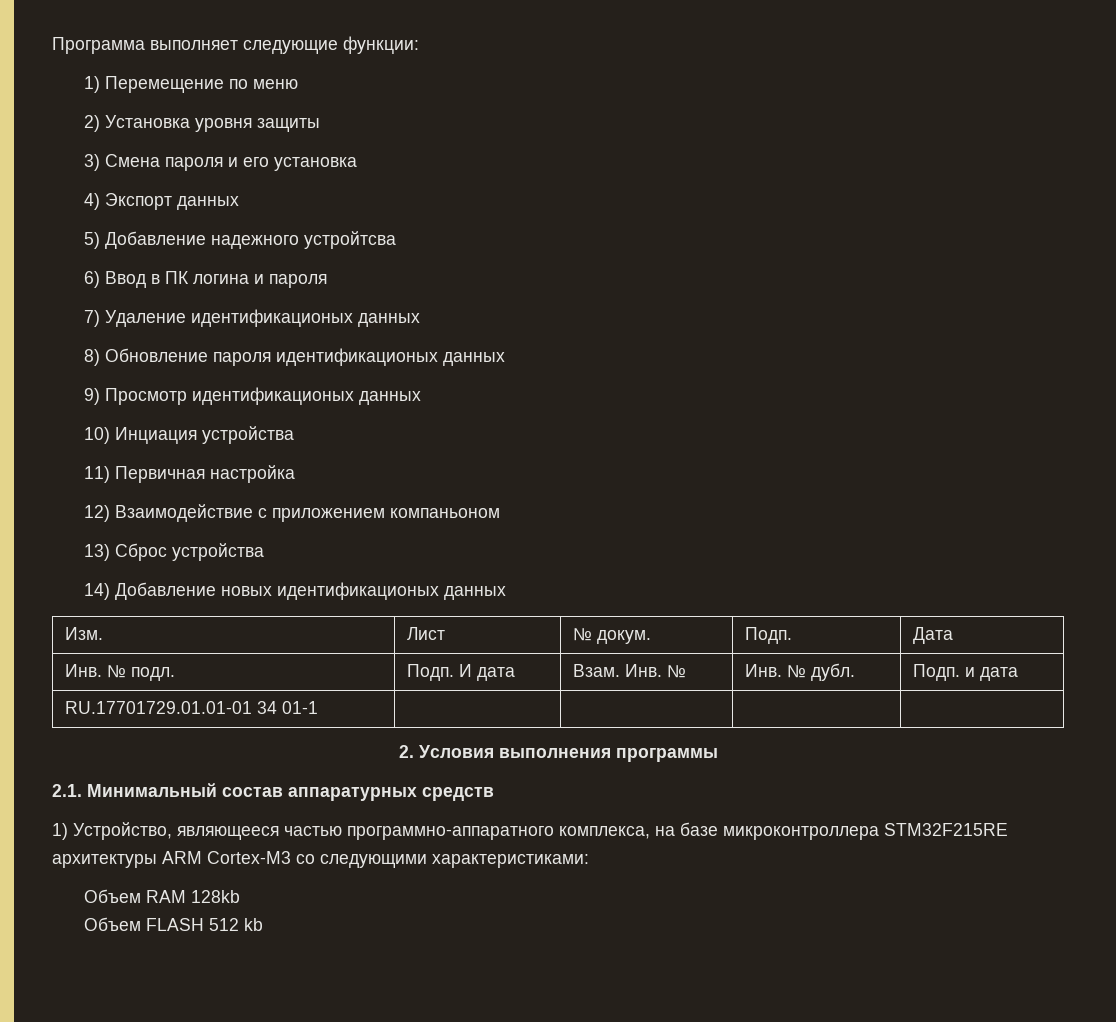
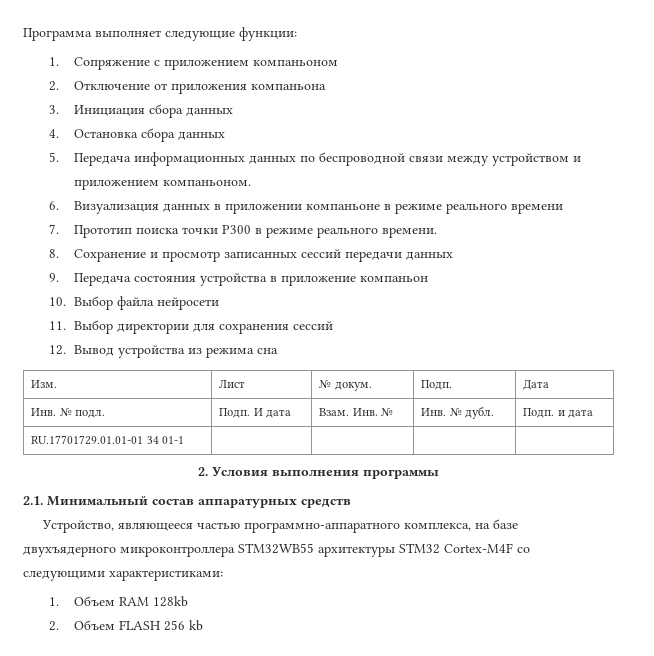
- 1) Перемещение по меню
- 2) Установка уровня защиты
- 3) Смена пароля и его установка
- 4) Экспорт данных
- 5) Добавление надежного устройтсва
- 6) Ввод в ПК логина и пароля
- 7) Удаление идентификационых данных
- 8) Обновление пароля идентификационых данных
- 9) Просмотр идентификационых данных
- 10) Инциация устройства
- 11) Первичная настройка
- 12) Взаимодействие с приложением компаньоном
- 13) Сброс устройства
- 14) Добавление новых идентификационых данных
+ 1. Сопряжение с приложением компаньоном
+ 2. Отключение от приложения компаньона
+ 3. Инициация сбора данных
+ 4. Остановка сбора данных
+ 5. Передача информационных данных по беспроводной связи между устройством и приложением компаньоном.
+ 6. Визуализация данных в приложении компаньоне в режиме реального времени
+ 7. Прототип поиска точки P300 в режиме реального времени.
+ 8. Сохранение и просмотр записанных сессий передачи данных
+ 9. Передача состояния устройства в приложение компаньон
+ 10. Выбор файла нейросети
+ 11. Выбор директории для сохранения сессий
+ 12. Вывод устройства из режима сна
- 1) Устройство, являющееся частью программно-аппаратного комплекса, на базе микроконтроллера STM32F215RE архитектуры ARM Cortex-M3 со следующими характеристиками:
+ Устройство, являющееся частью программно-аппаратного комплекса, на базе двухъядерного микроконтроллера STM32WB55 архитектуры STM32 Cortex-M4F со следующими характеристиками:
- Объем RAM 128kb
+ 1. Объем RAM 128kb
- Объем FLASH 512 kb
+ 2. Объем FLASH 256 kb

